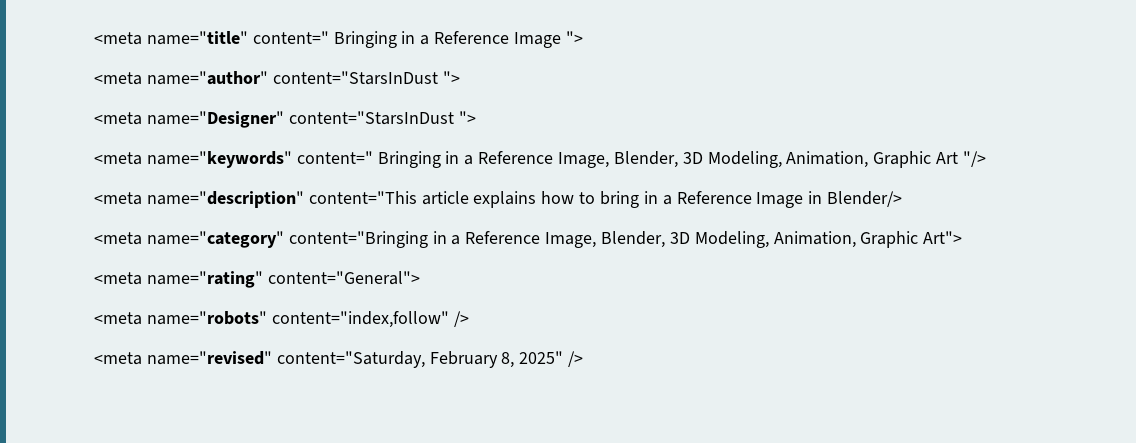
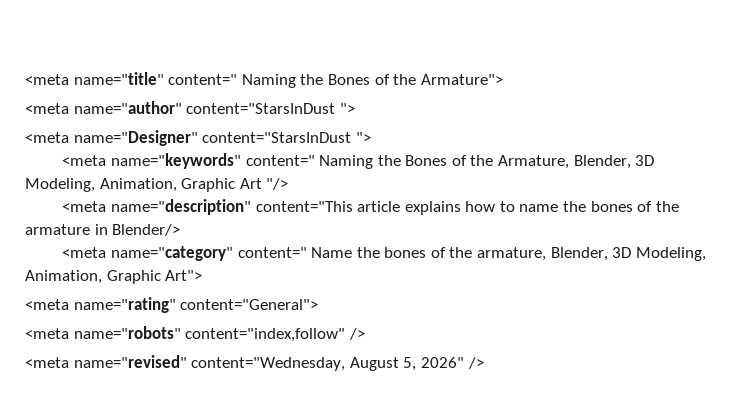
- <meta name="title" content=" Bringing in a Reference Image ">
+ <meta name="title" content=" Naming the Bones of the Armature">
- <meta name="keywords" content=" Bringing in a Reference Image, Blender, 3D Modeling, Animation, Graphic Art "/>
+ <meta name="keywords" content=" Naming the Bones of the Armature, Blender, 3D Modeling, Animation, Graphic Art "/>
- <meta name="description" content="This article explains how to bring in a Reference Image in Blender/>
- <meta name="category" content="Bringing in a Reference Image, Blender, 3D Modeling, Animation, Graphic Art">
+ <meta name="description" content="This article explains how to name the bones of the armature in Blender/>
+ <meta name="category" content=" Name the bones of the armature, Blender, 3D Modeling, Animation, Graphic Art">
- <meta name="revised" content="Saturday, February 8, 2025" />
+ <meta name="revised" content="Wednesday, August 5, 2026" />

